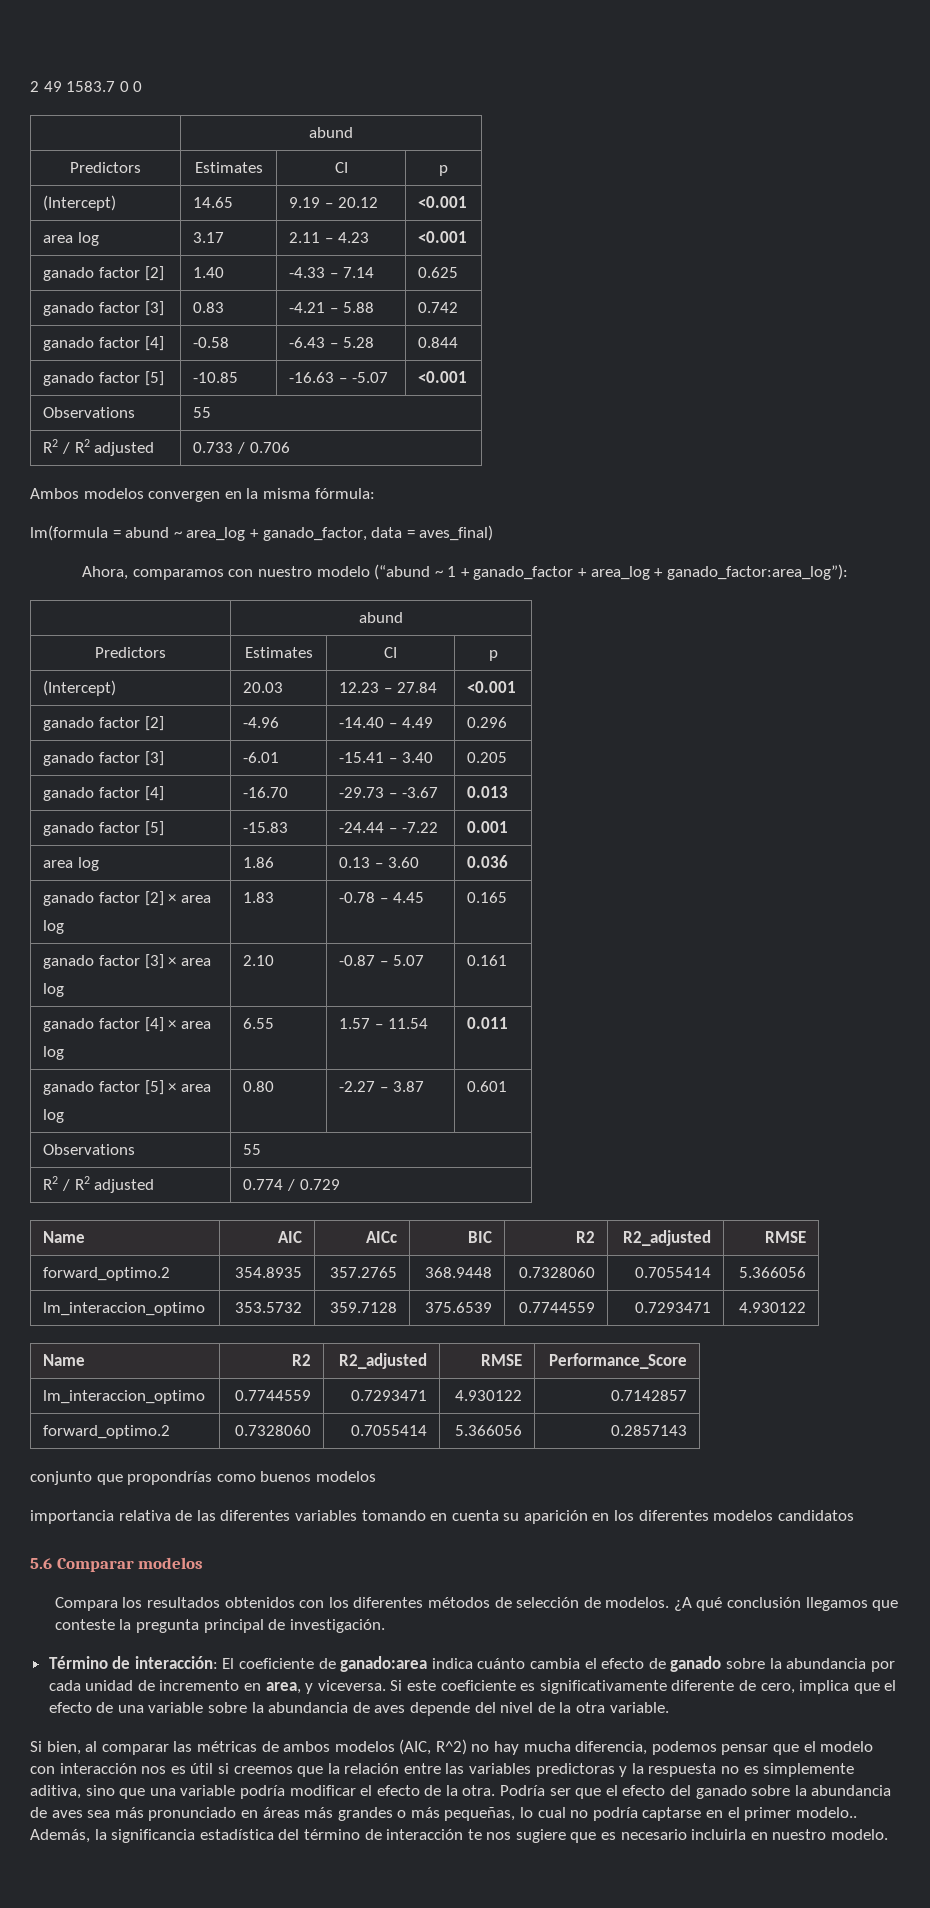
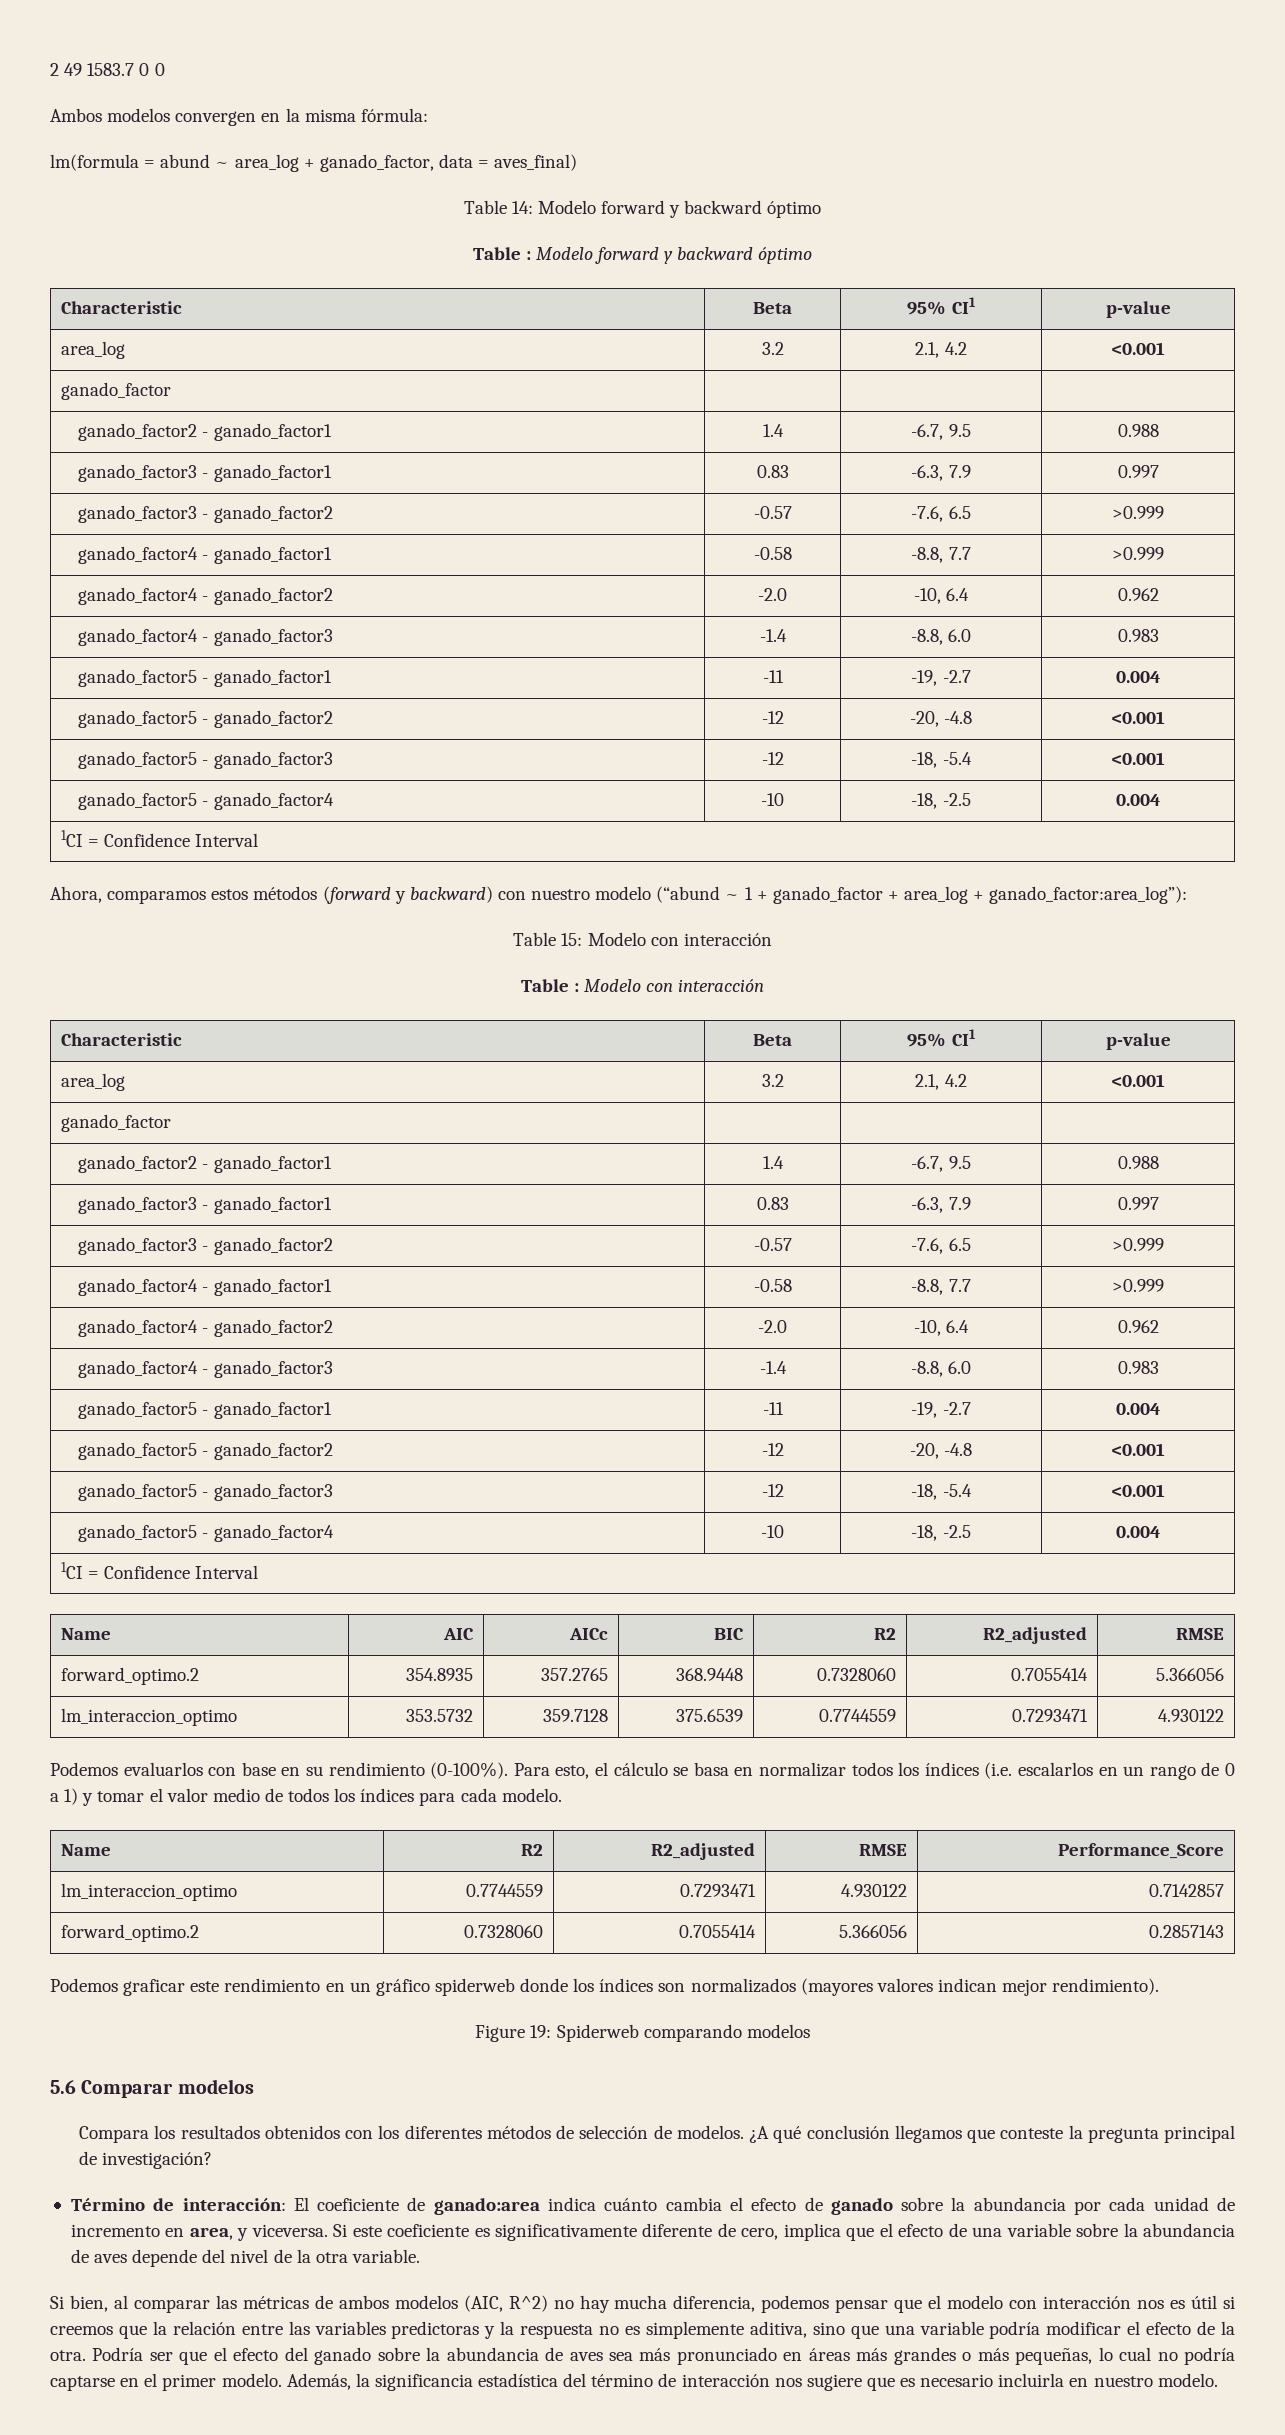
  2 49 1583.7 0 0
- | abund
- Predictors | Estimates | CI | p
- (Intercept) | 14.65 | 9.19 – 20.12 | <0.001
- area log | 3.17 | 2.11 – 4.23 | <0.001
- ganado factor [2] | 1.40 | -4.33 – 7.14 | 0.625
- ganado factor [3] | 0.83 | -4.21 – 5.88 | 0.742
- ganado factor [4] | -0.58 | -6.43 – 5.28 | 0.844
- ganado factor [5] | -10.85 | -16.63 – -5.07 | <0.001
- Observations | 55
- R2 / R2 adjusted | 0.733 / 0.706
- Ahora, comparamos con nuestro modelo (“abund ~ 1 + ganado_factor + area_log + ganado_factor:area_log”):
- | abund
- Predictors | Estimates | CI | p
- (Intercept) | 20.03 | 12.23 – 27.84 | <0.001
- ganado factor [2] | -4.96 | -14.40 – 4.49 | 0.296
- ganado factor [3] | -6.01 | -15.41 – 3.40 | 0.205
- ganado factor [4] | -16.70 | -29.73 – -3.67 | 0.013
- ganado factor [5] | -15.83 | -24.44 – -7.22 | 0.001
- area log | 1.86 | 0.13 – 3.60 | 0.036
- ganado factor [2] × area
- log | 1.83 | -0.78 – 4.45 | 0.165
- ganado factor [3] × area
- log | 2.10 | -0.87 – 5.07 | 0.161
- ganado factor [4] × area
- log | 6.55 | 1.57 – 11.54 | 0.011
- ganado factor [5] × area
- log | 0.80 | -2.27 – 3.87 | 0.601
- Observations | 55
- R2 / R2 adjusted | 0.774 / 0.729
+ Table 14: Modelo forward y backward óptimo
+ Table : Modelo forward y backward óptimo
+ Characteristic | Beta | 95% CI1 | p-value
+ area_log | 3.2 | 2.1, 4.2 | <0.001
+ ganado_factor | | |
+ ganado_factor2 - ganado_factor1 | 1.4 | -6.7, 9.5 | 0.988
+ ganado_factor3 - ganado_factor1 | 0.83 | -6.3, 7.9 | 0.997
+ ganado_factor3 - ganado_factor2 | -0.57 | -7.6, 6.5 | >0.999
+ ganado_factor4 - ganado_factor1 | -0.58 | -8.8, 7.7 | >0.999
+ ganado_factor4 - ganado_factor2 | -2.0 | -10, 6.4 | 0.962
+ ganado_factor4 - ganado_factor3 | -1.4 | -8.8, 6.0 | 0.983
+ ganado_factor5 - ganado_factor1 | -11 | -19, -2.7 | 0.004
+ ganado_factor5 - ganado_factor2 | -12 | -20, -4.8 | <0.001
+ ganado_factor5 - ganado_factor3 | -12 | -18, -5.4 | <0.001
+ ganado_factor5 - ganado_factor4 | -10 | -18, -2.5 | 0.004
+ 1CI = Confidence Interval
+ Ahora, comparamos estos métodos (forward y backward) con nuestro modelo (“abund ~ 1 + ganado_factor + area_log + ganado_factor:area_log”):
+ Table 15: Modelo con interacción
+ Table : Modelo con interacción
+ Characteristic | Beta | 95% CI1 | p-value
+ area_log | 3.2 | 2.1, 4.2 | <0.001
+ ganado_factor | | |
+ ganado_factor2 - ganado_factor1 | 1.4 | -6.7, 9.5 | 0.988
+ ganado_factor3 - ganado_factor1 | 0.83 | -6.3, 7.9 | 0.997
+ ganado_factor3 - ganado_factor2 | -0.57 | -7.6, 6.5 | >0.999
+ ganado_factor4 - ganado_factor1 | -0.58 | -8.8, 7.7 | >0.999
+ ganado_factor4 - ganado_factor2 | -2.0 | -10, 6.4 | 0.962
+ ganado_factor4 - ganado_factor3 | -1.4 | -8.8, 6.0 | 0.983
+ ganado_factor5 - ganado_factor1 | -11 | -19, -2.7 | 0.004
+ ganado_factor5 - ganado_factor2 | -12 | -20, -4.8 | <0.001
+ ganado_factor5 - ganado_factor3 | -12 | -18, -5.4 | <0.001
+ ganado_factor5 - ganado_factor4 | -10 | -18, -2.5 | 0.004
+ 1CI = Confidence Interval
+ Podemos evaluarlos con base en su rendimiento (0-100%). Para esto, el cálculo se basa en normalizar todos los índices (i.e. escalarlos en un rango de 0 a 1) y tomar el valor medio de todos los índices para cada modelo.
- conjunto que propondrías como buenos modelos
- importancia relativa de las diferentes variables tomando en cuenta su aparición en los diferentes modelos candidatos
+ Podemos graficar este rendimiento en un gráfico spiderweb donde los índices son normalizados (mayores valores indican mejor rendimiento).
+ Figure 19: Spiderweb comparando modelos
- ¿A qué conclusión llegamos que conteste la pregunta principal de investigación.
+ ¿A qué conclusión llegamos que conteste la pregunta principal de investigación?
- Podría ser que el efecto del ganado sobre la abundancia de aves sea más pronunciado en áreas más grandes o más pequeñas, lo cual no podría captarse en el primer modelo..
+ Podría ser que el efecto del ganado sobre la abundancia de aves sea más pronunciado en áreas más grandes o más pequeñas, lo cual no podría captarse en el primer modelo.
- Además, la significancia estadística del término de interacción te nos sugiere que es necesario incluirla en nuestro modelo.
+ Además, la significancia estadística del término de interacción nos sugiere que es necesario incluirla en nuestro modelo.

